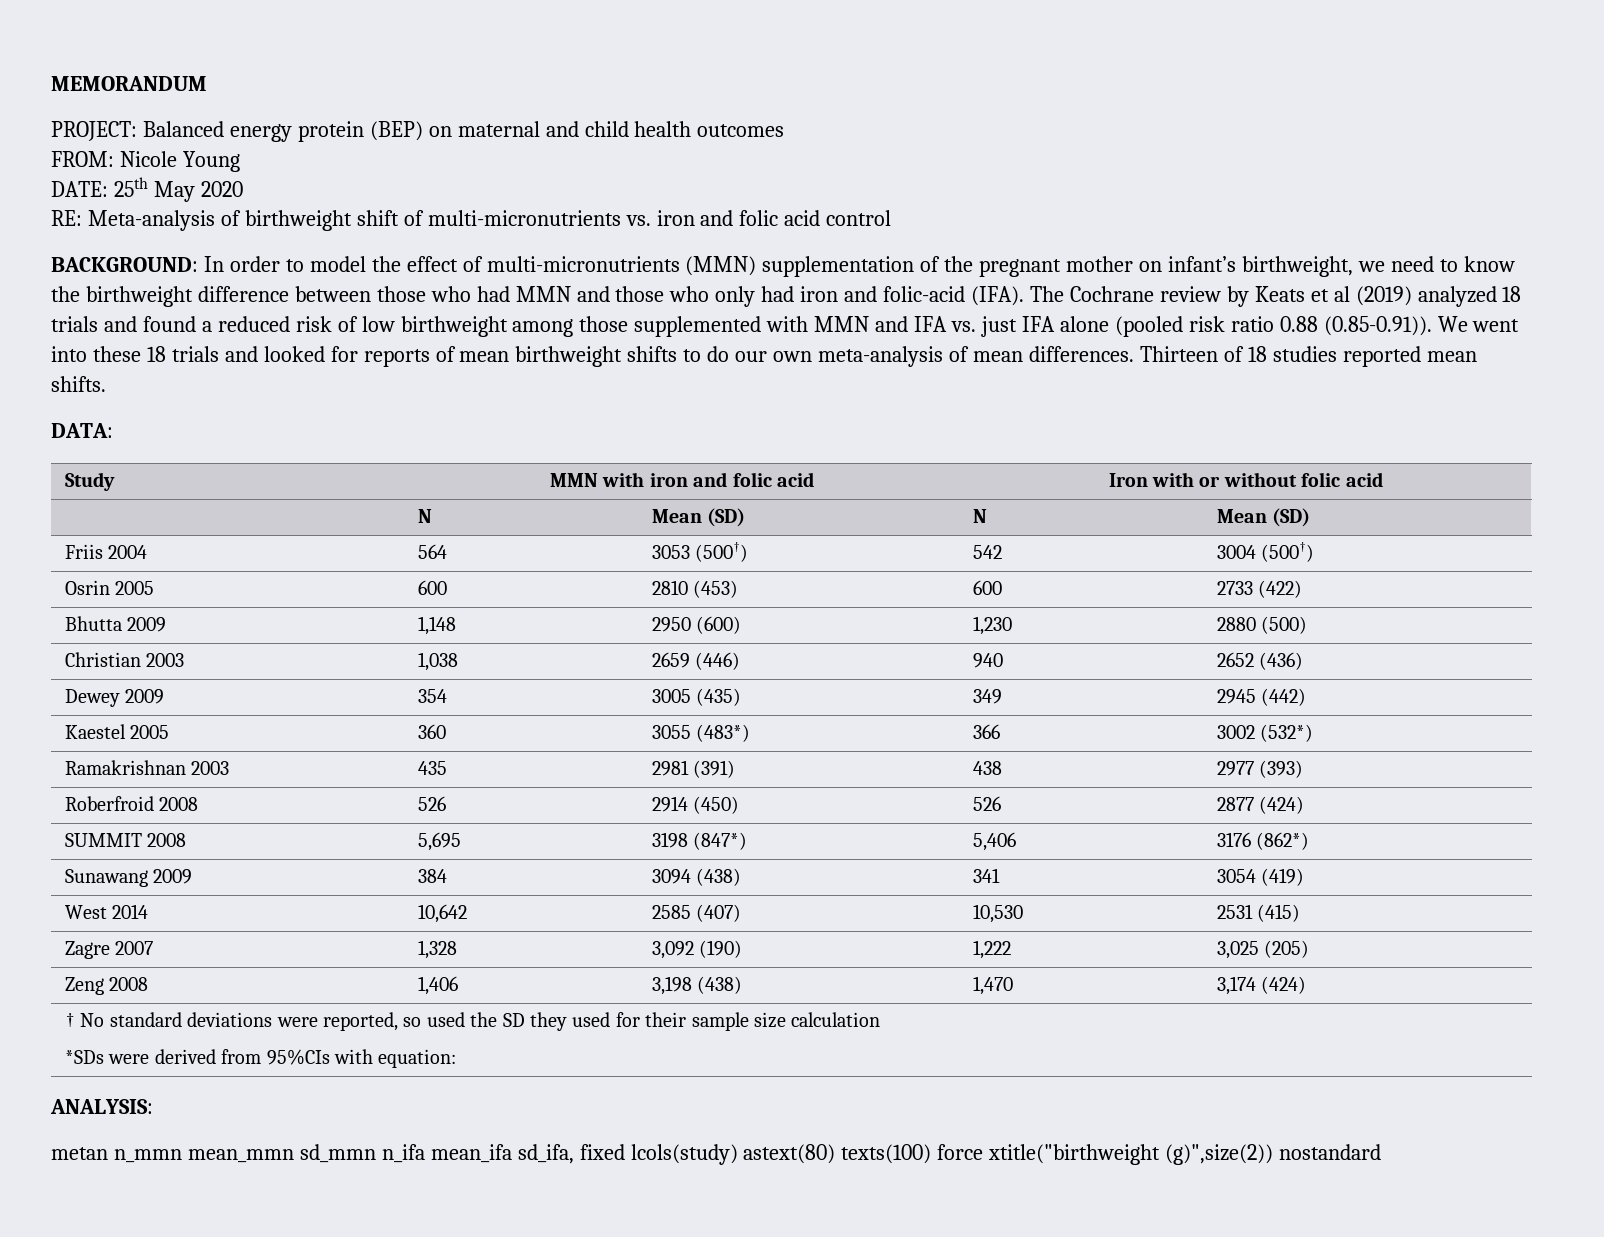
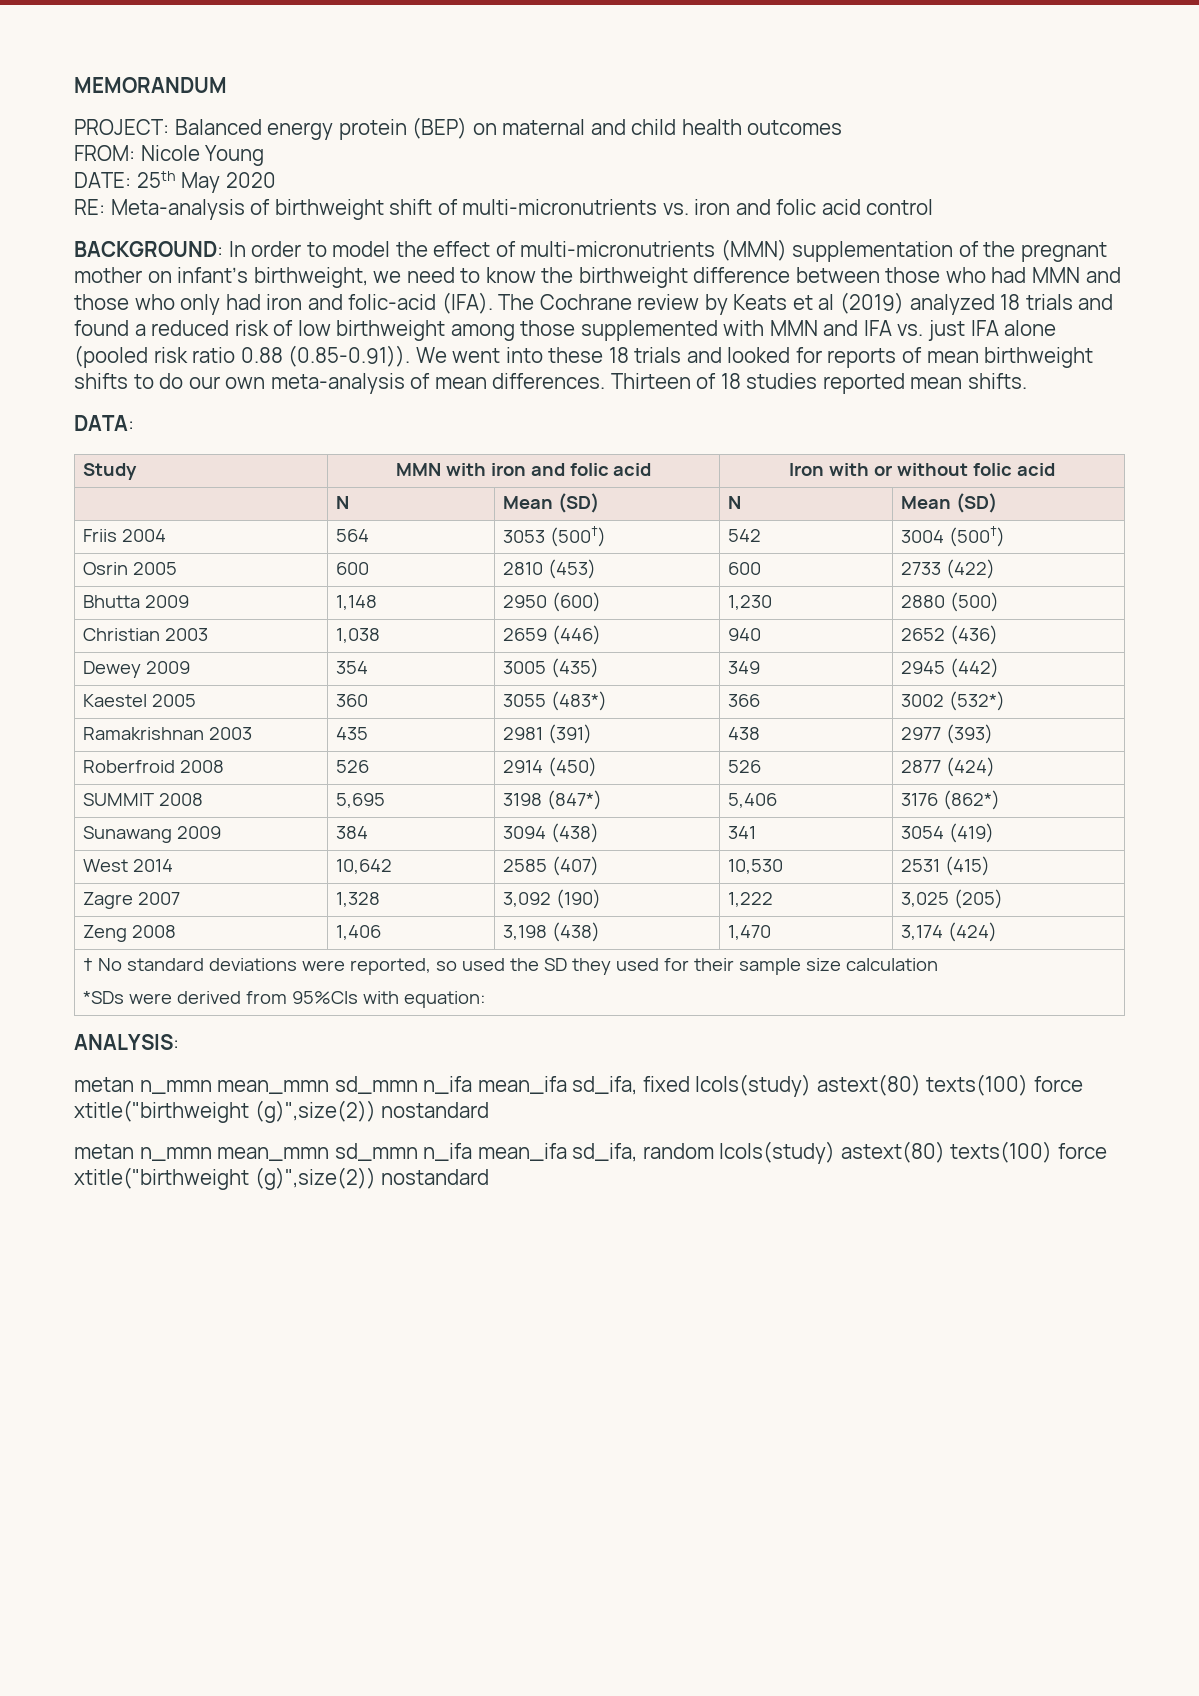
+ metan n_mmn mean_mmn sd_mmn n_ifa mean_ifa sd_ifa, random lcols(study) astext(80) texts(100) force xtitle("birthweight (g)",size(2)) nostandard

